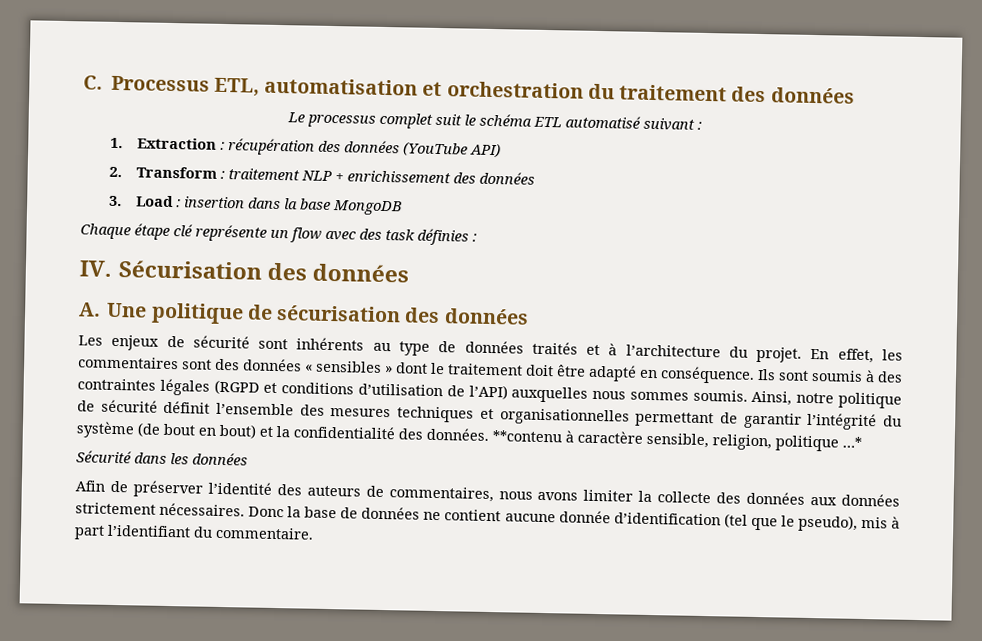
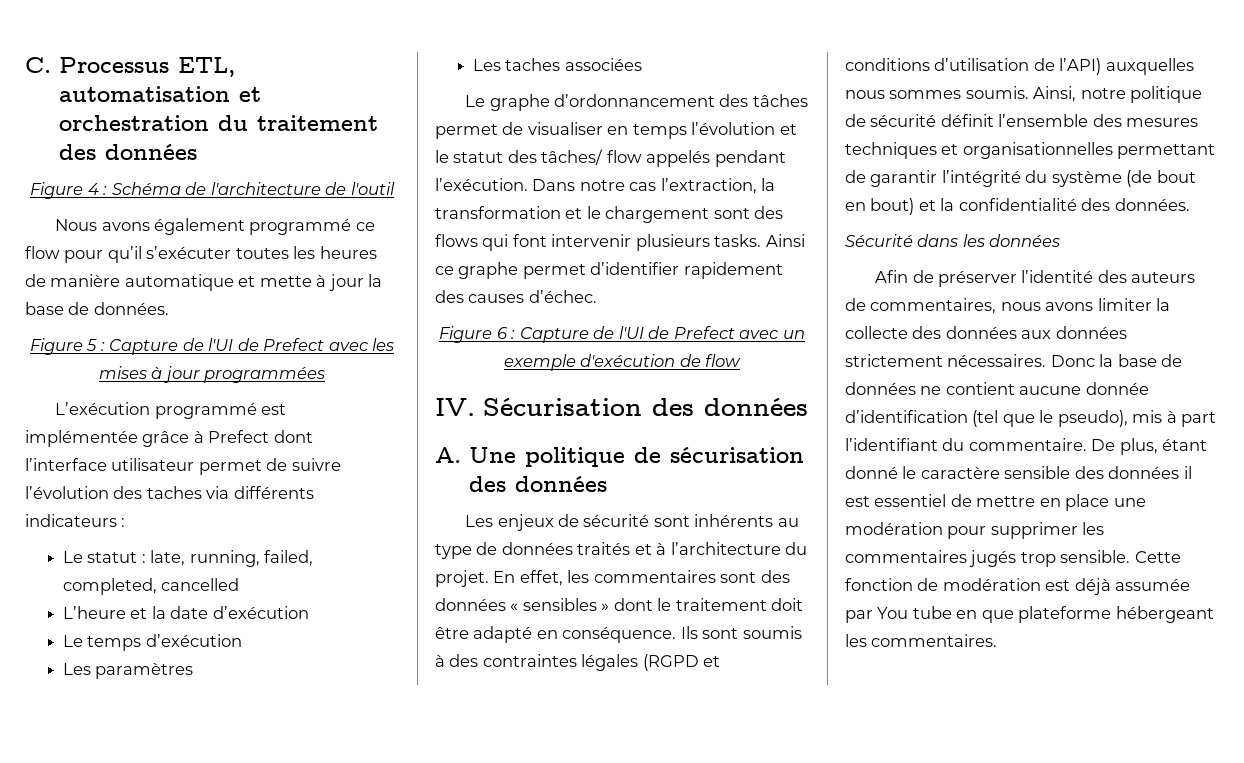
- Le processus complet suit le schéma ETL automatisé suivant :
- 1. Extraction : récupération des données (YouTube API)
- 2. Transform : traitement NLP + enrichissement des données
- 3. Load : insertion dans la base MongoDB
- Chaque étape clé représente un flow avec des task définies :
+ Figure 4 : Schéma de l'architecture de l'outil
+ Nous avons également programmé ce flow pour qu’il s’exécuter toutes les heures de manière automatique et mette à jour la base de données.
+ Figure 5 : Capture de l'UI de Prefect avec les mises à jour programmées
+ L’exécution programmé est implémentée grâce à Prefect dont l’interface utilisateur permet de suivre l’évolution des taches via différents indicateurs :
+ Le statut : late, running, failed, completed, cancelled
+ L’heure et la date d’exécution
+ Le temps d’exécution
+ Les paramètres
+ Les taches associées
+ Le graphe d’ordonnancement des tâches permet de visualiser en temps l’évolution et le statut des tâches/ flow appelés pendant l’exécution. Dans notre cas l’extraction, la transformation et le chargement sont des flows qui font intervenir plusieurs tasks. Ainsi ce graphe permet d’identifier rapidement des causes d’échec.
+ Figure 6 : Capture de l'UI de Prefect avec un exemple d'exécution de flow
- **contenu à caractère sensible, religion, politique …*
+ De plus, étant donné le caractère sensible des données il est essentiel de mettre en place une modération pour supprimer les commentaires jugés trop sensible. Cette fonction de modération est déjà assumée par You tube en que plateforme hébergeant les commentaires.

